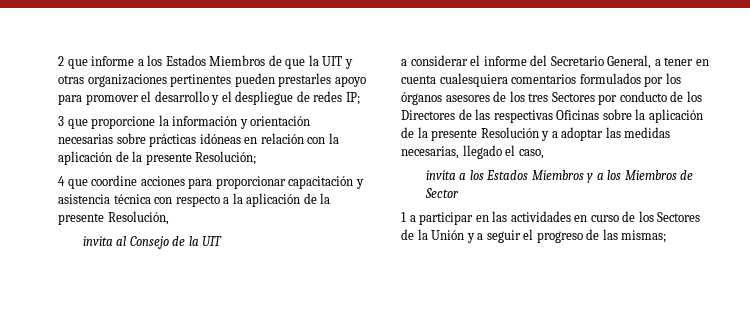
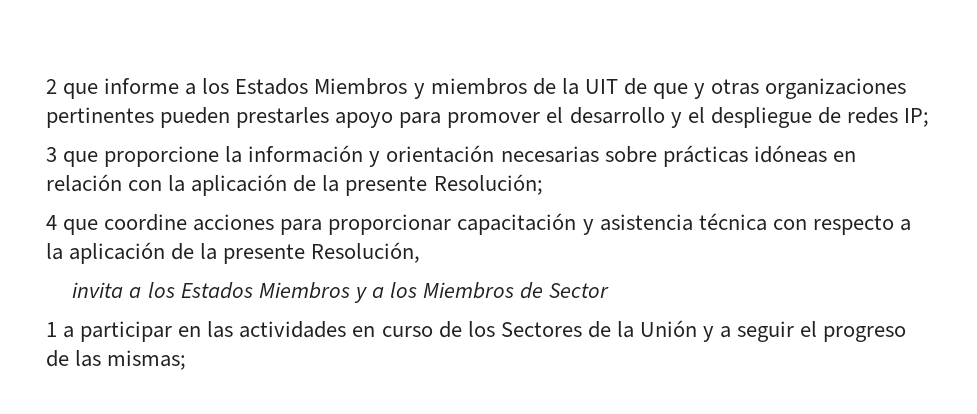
- 2 que informe a los Estados Miembros de que la UIT y otras organizaciones pertinentes pueden prestarles apoyo para promover el desarrollo y el despliegue de redes IP;
+ 2 que informe a los Estados Miembros y miembros de la UIT de que y otras organizaciones pertinentes pueden prestarles apoyo para promover el desarrollo y el despliegue de redes IP;
- invita al Consejo de la UIT
- a considerar el informe del Secretario General, a tener en cuenta cualesquiera comentarios formulados por los órganos asesores de los tres Sectores por conducto de los Directores de las respectivas Oficinas sobre la aplicación de la presente Resolución y a adoptar las medidas necesarias, llegado el caso,

